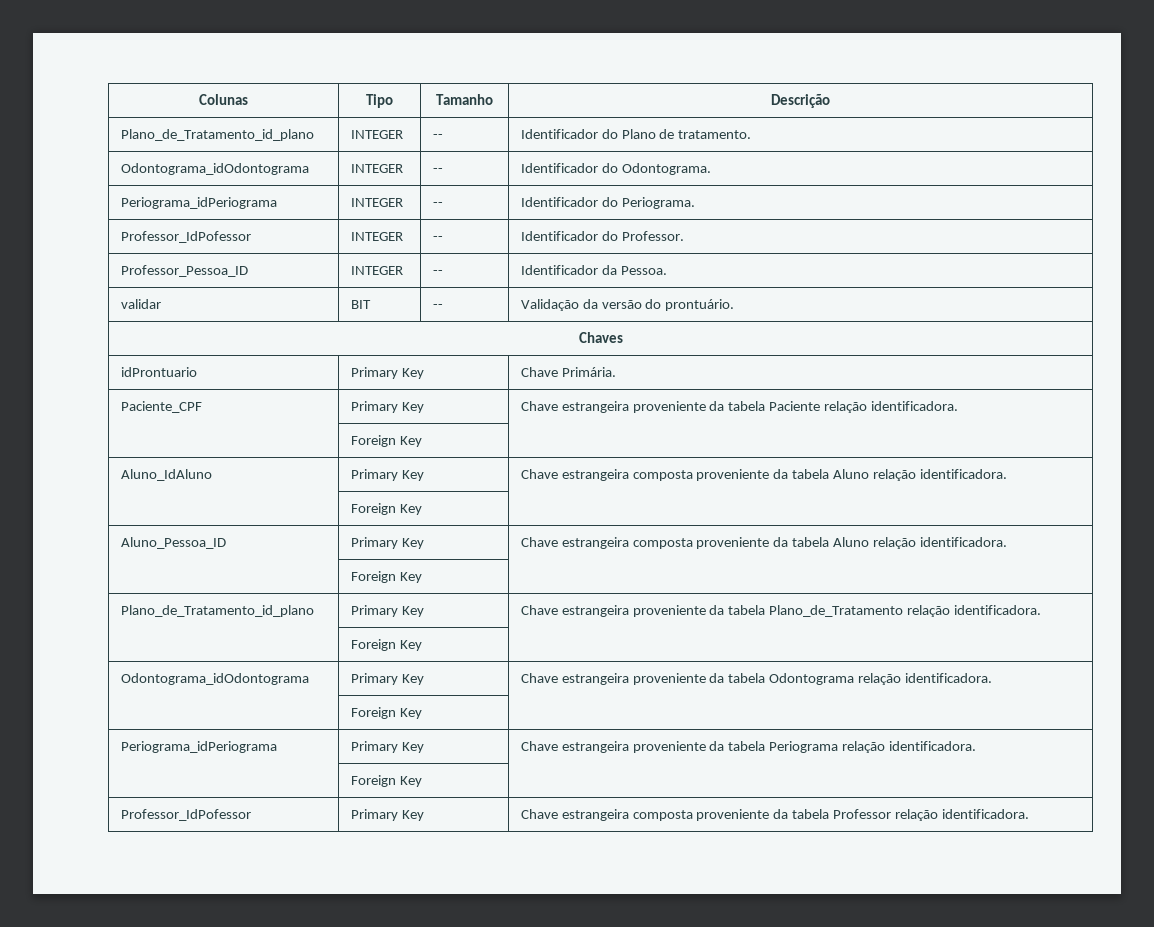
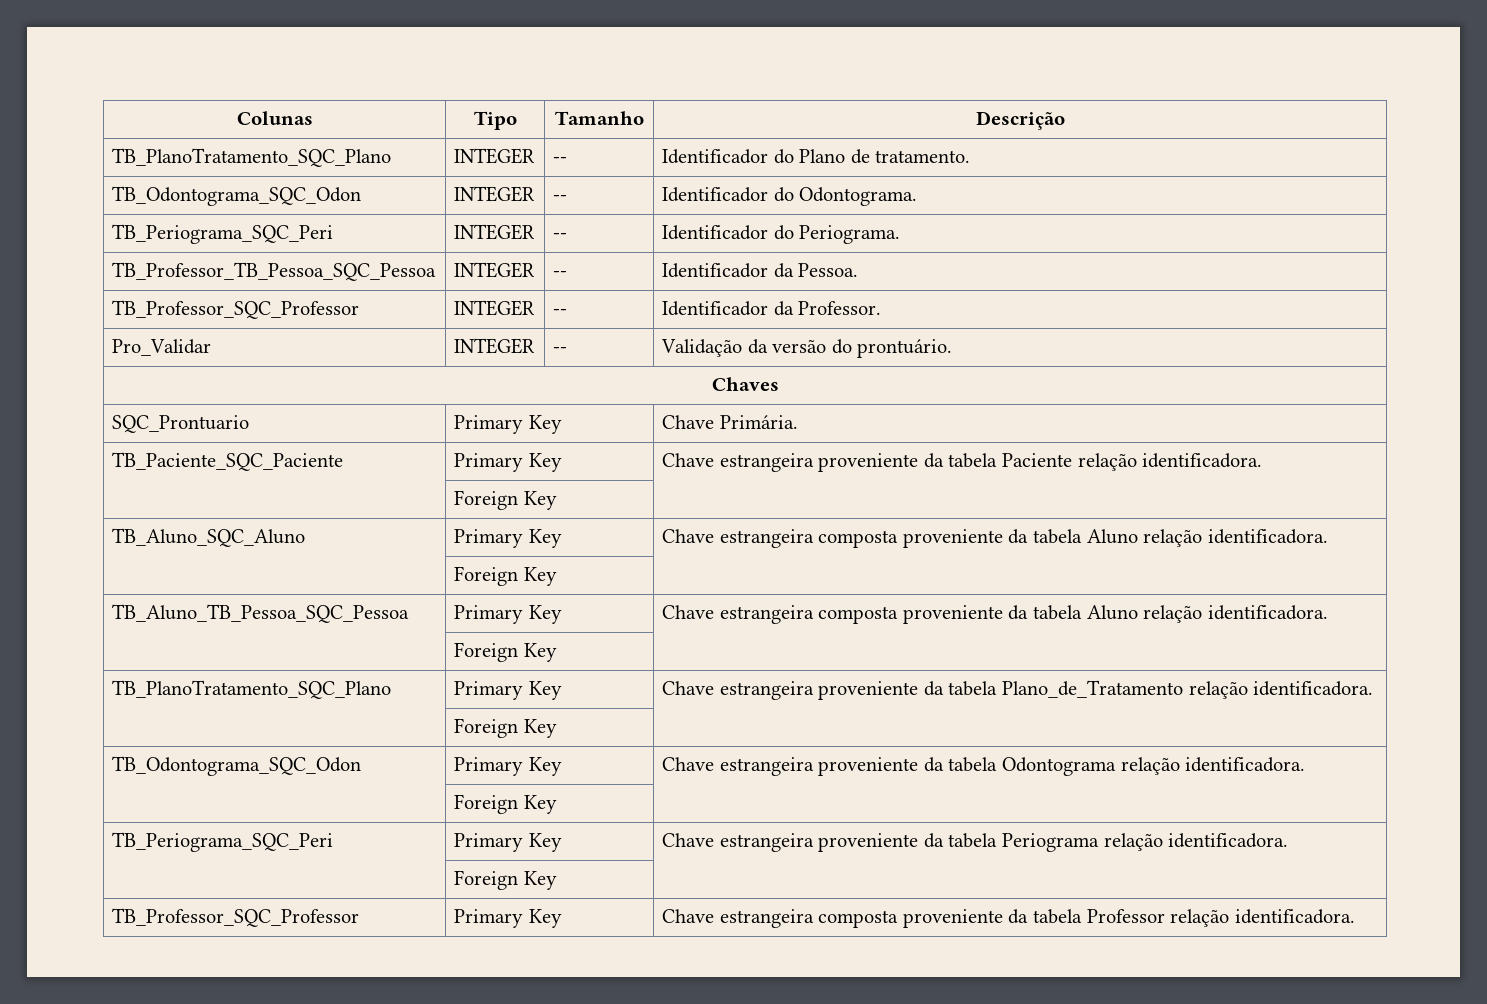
- Plano_de_Tratamento_id_plano | INTEGER | -- | Identificador do Plano de tratamento.
+ TB_PlanoTratamento_SQC_Plano | INTEGER | -- | Identificador do Plano de tratamento.
- Odontograma_idOdontograma | INTEGER | -- | Identificador do Odontograma.
+ TB_Odontograma_SQC_Odon | INTEGER | -- | Identificador do Odontograma.
- Periograma_idPeriograma | INTEGER | -- | Identificador do Periograma.
+ TB_Periograma_SQC_Peri | INTEGER | -- | Identificador do Periograma.
- Professor_IdPofessor | INTEGER | -- | Identificador do Professor.
- Professor_Pessoa_ID | INTEGER | -- | Identificador da Pessoa.
+ TB_Professor_TB_Pessoa_SQC_Pessoa | INTEGER | -- | Identificador da Pessoa.
- validar | BIT | -- | Validação da versão do prontuário.
+ TB_Professor_SQC_Professor | INTEGER | -- | Identificador da Professor.
+ Pro_Validar | INTEGER | -- | Validação da versão do prontuário.
- idProntuario | Primary Key | Chave Primária.
+ SQC_Prontuario | Primary Key | Chave Primária.
- Paciente_CPF | Primary Key | Chave estrangeira proveniente da tabela Paciente relação identificadora.
+ TB_Paciente_SQC_Paciente | Primary Key | Chave estrangeira proveniente da tabela Paciente relação identificadora.
- Aluno_IdAluno | Primary Key | Chave estrangeira composta proveniente da tabela Aluno relação identificadora.
+ TB_Aluno_SQC_Aluno | Primary Key | Chave estrangeira composta proveniente da tabela Aluno relação identificadora.
- Aluno_Pessoa_ID | Primary Key | Chave estrangeira composta proveniente da tabela Aluno relação identificadora.
+ TB_Aluno_TB_Pessoa_SQC_Pessoa | Primary Key | Chave estrangeira composta proveniente da tabela Aluno relação identificadora.
- Plano_de_Tratamento_id_plano | Primary Key | Chave estrangeira proveniente da tabela Plano_de_Tratamento relação identificadora.
+ TB_PlanoTratamento_SQC_Plano | Primary Key | Chave estrangeira proveniente da tabela Plano_de_Tratamento relação identificadora.
- Odontograma_idOdontograma | Primary Key | Chave estrangeira proveniente da tabela Odontograma relação identificadora.
+ TB_Odontograma_SQC_Odon | Primary Key | Chave estrangeira proveniente da tabela Odontograma relação identificadora.
- Periograma_idPeriograma | Primary Key | Chave estrangeira proveniente da tabela Periograma relação identificadora.
+ TB_Periograma_SQC_Peri | Primary Key | Chave estrangeira proveniente da tabela Periograma relação identificadora.
- Professor_IdPofessor | Primary Key | Chave estrangeira composta proveniente da tabela Professor relação identificadora.
+ TB_Professor_SQC_Professor | Primary Key | Chave estrangeira composta proveniente da tabela Professor relação identificadora.

